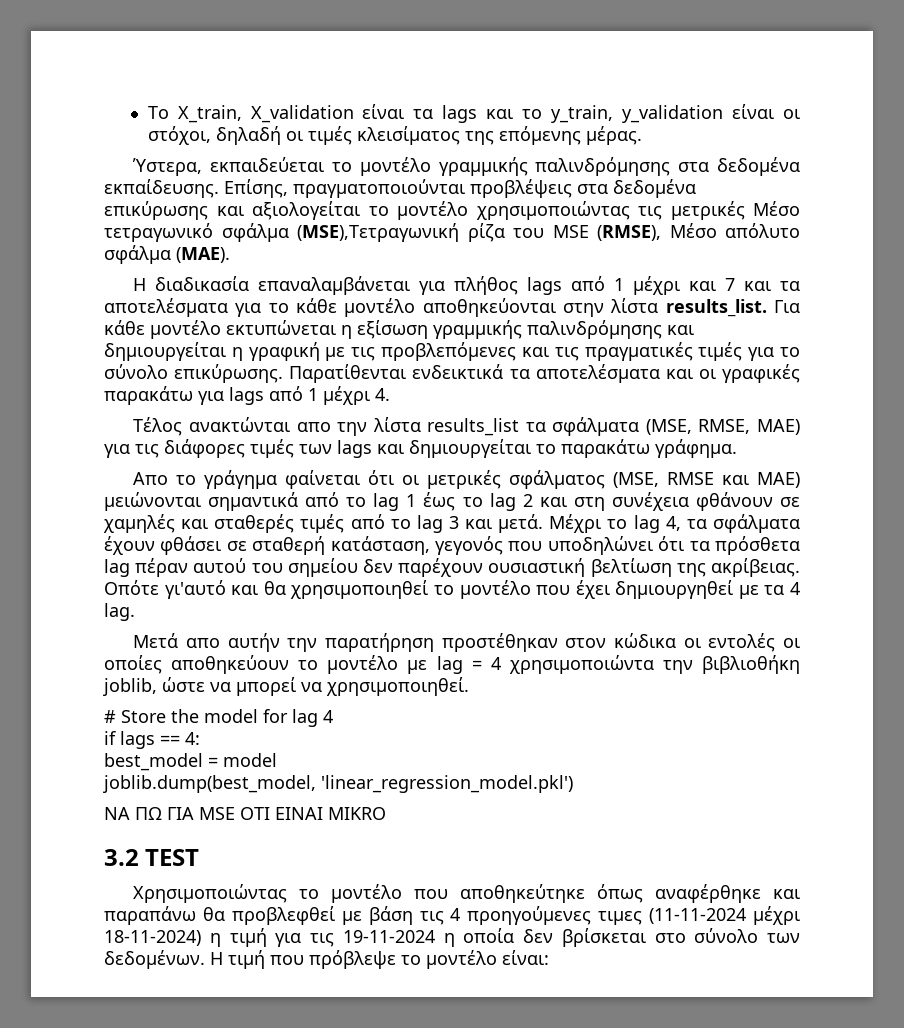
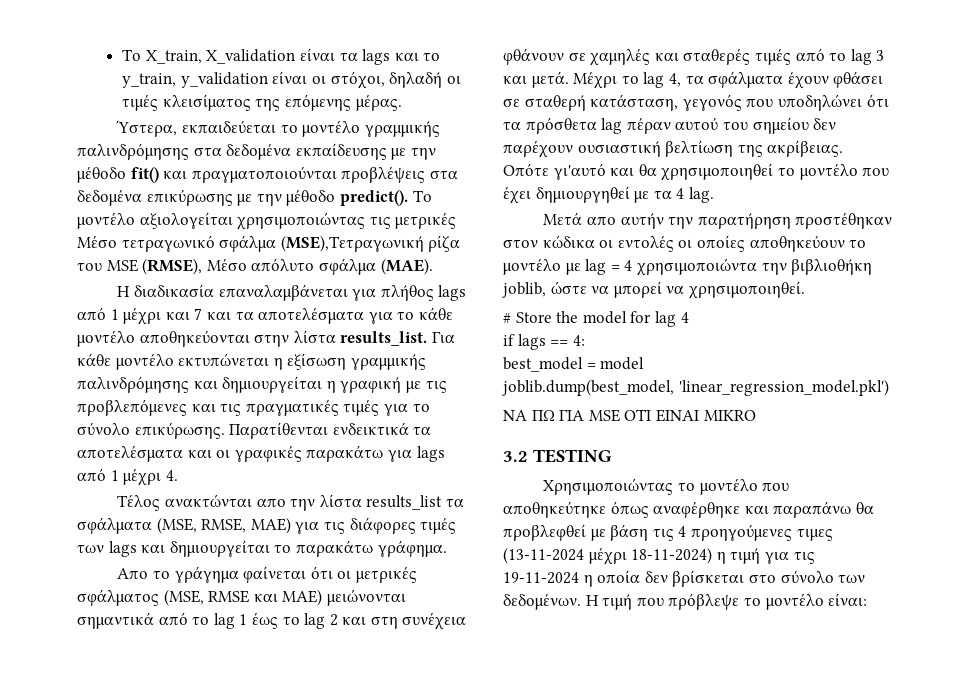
- Ύστερα, εκπαιδεύεται το μοντέλο γραμμικής παλινδρόμησης στα δεδομένα εκπαίδευσης. Επίσης, πραγματοποιούνται προβλέψεις στα δεδομένα επικύρωσης και αξιολογείται το μοντέλο χρησιμοποιώντας τις μετρικές Μέσο τετραγωνικό σφάλμα (MSE),Τετραγωνική ρίζα του MSE (RMSE), Μέσο απόλυτο σφάλμα (MAE).
+ Ύστερα, εκπαιδεύεται το μοντέλο γραμμικής παλινδρόμησης στα δεδομένα εκπαίδευσης με την μέθοδο fit() και πραγματοποιούνται προβλέψεις στα δεδομένα επικύρωσης με την μέθοδο predict(). Tο μοντέλο αξιολογείται χρησιμοποιώντας τις μετρικές Μέσο τετραγωνικό σφάλμα (MSE),Τετραγωνική ρίζα του MSE (RMSE), Μέσο απόλυτο σφάλμα (MAE).
- 3.2 TEST
+ 3.2 TESTING
- Χρησιμοποιώντας το μοντέλο που αποθηκεύτηκε όπως αναφέρθηκε και παραπάνω θα προβλεφθεί με βάση τις 4 προηγούμενες τιμες (11-11-2024 μέχρι 18-11-2024) η τιμή για τις 19-11-2024 η οποία δεν βρίσκεται στο σύνολο των δεδομένων.
+ Χρησιμοποιώντας το μοντέλο που αποθηκεύτηκε όπως αναφέρθηκε και παραπάνω θα προβλεφθεί με βάση τις 4 προηγούμενες τιμες (13-11-2024 μέχρι 18-11-2024) η τιμή για τις 19-11-2024 η οποία δεν βρίσκεται στο σύνολο των δεδομένων.

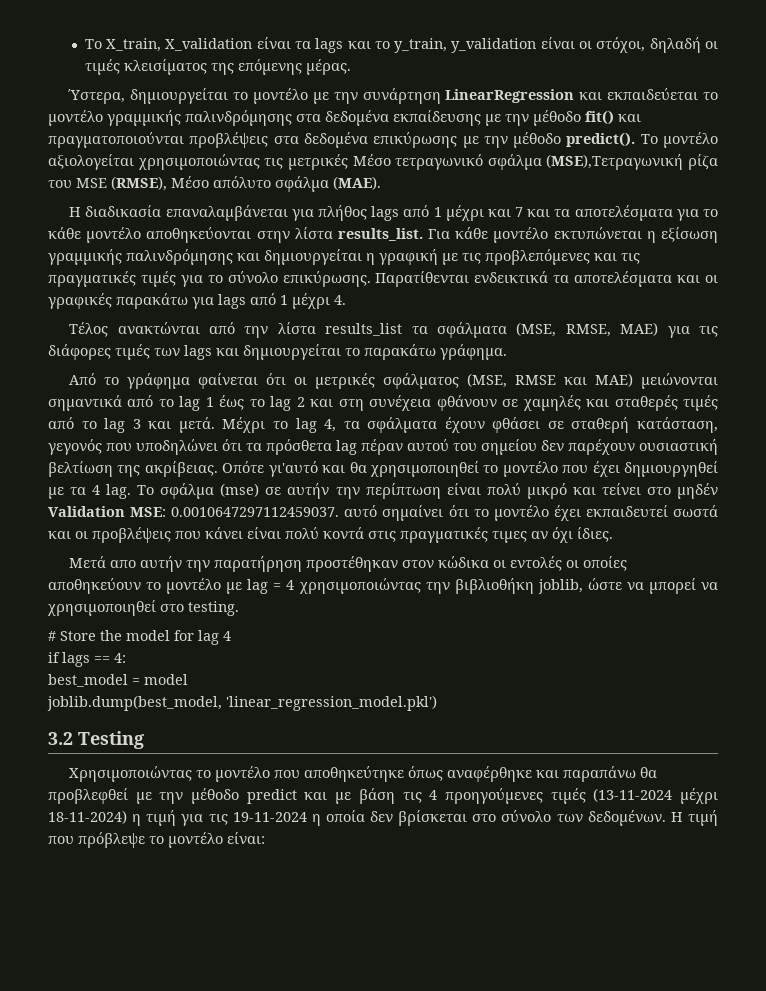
- Ύστερα, εκπαιδεύεται το μοντέλο γραμμικής παλινδρόμησης στα δεδομένα εκπαίδευσης με την μέθοδο fit() και πραγματοποιούνται προβλέψεις στα δεδομένα επικύρωσης με την μέθοδο predict().
+ Ύστερα, δημιουργείται το μοντέλο με την συνάρτηση LinearRegression και εκπαιδεύεται το μοντέλο γραμμικής παλινδρόμησης στα δεδομένα εκπαίδευσης με την μέθοδο fit() και πραγματοποιούνται προβλέψεις στα δεδομένα επικύρωσης με την μέθοδο predict().
- Τέλος ανακτώνται απο την λίστα results_list τα σφάλματα (MSE, RMSE, MAE) για τις διάφορες τιμές των lags και δημιουργείται το παρακάτω γράφημα.
+ Τέλος ανακτώνται από την λίστα results_list τα σφάλματα (MSE, RMSE, MAE) για τις διάφορες τιμές των lags και δημιουργείται το παρακάτω γράφημα.
- Απο το γράγημα φαίνεται ότι οι μετρικές σφάλματος (MSE, RMSE και MAE) μειώνονται σημαντικά από το lag 1 έως το lag 2 και στη συνέχεια φθάνουν σε χαμηλές και σταθερές τιμές από το lag 3 και μετά.
+ Από το γράφημα φαίνεται ότι οι μετρικές σφάλματος (MSE, RMSE και MAE) μειώνονται σημαντικά από το lag 1 έως το lag 2 και στη συνέχεια φθάνουν σε χαμηλές και σταθερές τιμές από το lag 3 και μετά.
+ Το σφάλμα (mse) σε αυτήν την περίπτωση είναι πολύ μικρό και τείνει στο μηδέν Validation MSE: 0.0010647297112459037. αυτό σημαίνει ότι το μοντέλο έχει εκπαιδευτεί σωστά και οι προβλέψεις που κάνει είναι πολύ κοντά στις πραγματικές τιμες αν όχι ίδιες.
- Μετά απο αυτήν την παρατήρηση προστέθηκαν στον κώδικα οι εντολές οι οποίες αποθηκεύουν το μοντέλο με lag = 4 χρησιμοποιώντα την βιβλιοθήκη joblib, ώστε να μπορεί να χρησιμοποιηθεί.
+ Μετά απο αυτήν την παρατήρηση προστέθηκαν στον κώδικα οι εντολές οι οποίες αποθηκεύουν το μοντέλο με lag = 4 χρησιμοποιώντας την βιβλιοθήκη joblib, ώστε να μπορεί να χρησιμοποιηθεί στο testing.
- NA ΠΩ ΓΙΑ MSE OTI EINAI MIKRO
- 3.2 TESTING
+ 3.2 Testing
- Χρησιμοποιώντας το μοντέλο που αποθηκεύτηκε όπως αναφέρθηκε και παραπάνω θα προβλεφθεί με βάση τις 4 προηγούμενες τιμες (13-11-2024 μέχρι 18-11-2024) η τιμή για τις 19-11-2024 η οποία δεν βρίσκεται στο σύνολο των δεδομένων.
+ Χρησιμοποιώντας το μοντέλο που αποθηκεύτηκε όπως αναφέρθηκε και παραπάνω θα προβλεφθεί με την μέθοδο predict και με βάση τις 4 προηγούμενες τιμές (13-11-2024 μέχρι 18-11-2024) η τιμή για τις 19-11-2024 η οποία δεν βρίσκεται στο σύνολο των δεδομένων.

